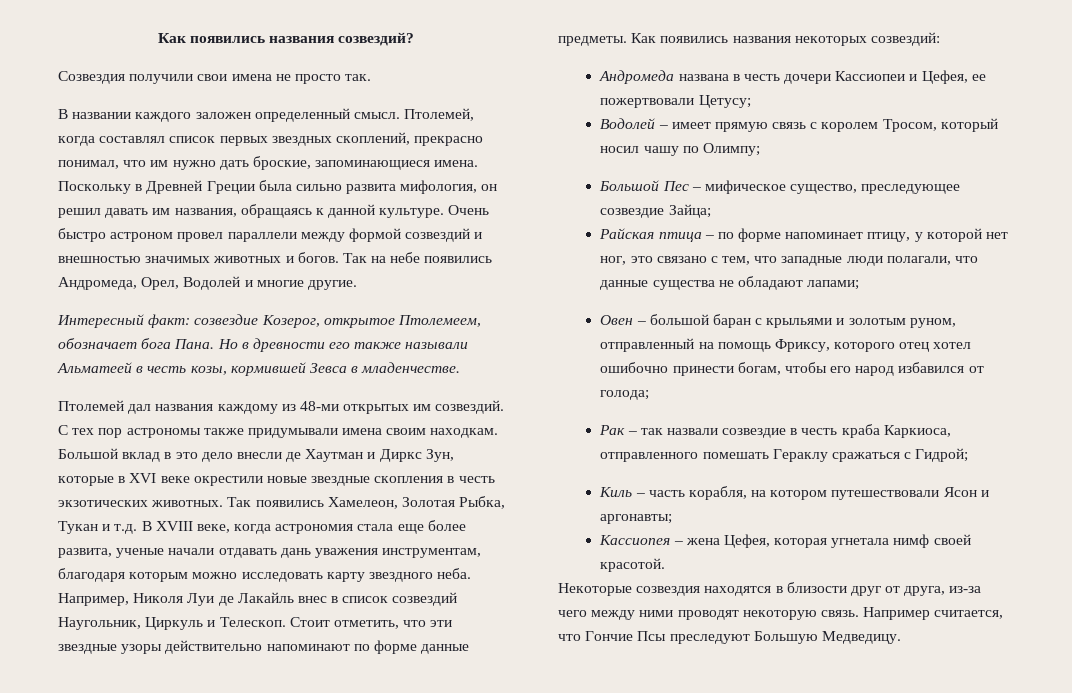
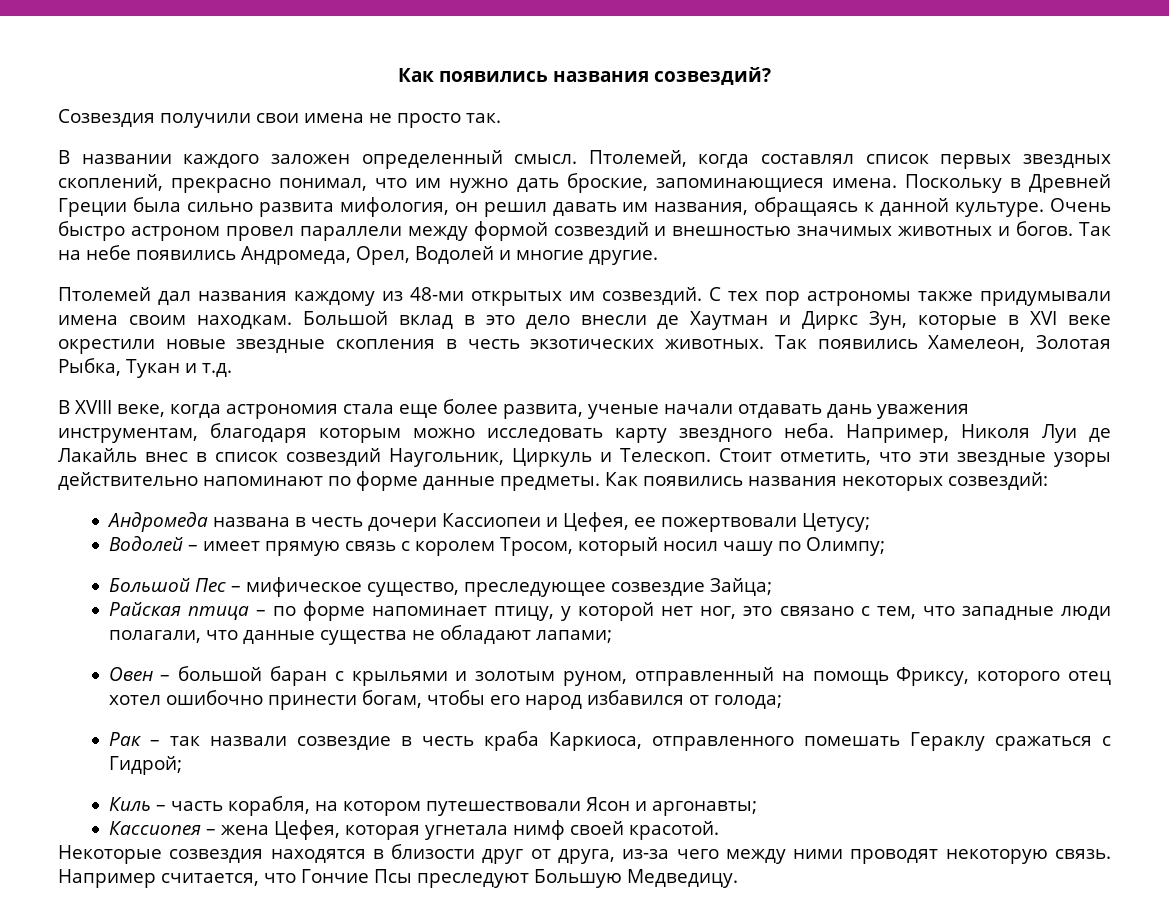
- Интересный факт: созвездие Козерог, открытое Птолемеем, обозначает бога Пана. Но в древности его также называли Альматеей в честь козы, кормившей Зевса в младенчестве.
- Так появились Хамелеон, Золотая Рыбка, Тукан и т.д. В XVIII веке, когда астрономия стала еще более развита, ученые начали отдавать дань уважения инструментам, благодаря которым можно исследовать карту звездного неба.
+ Так появились Хамелеон, Золотая Рыбка, Тукан и т.д.
+ В XVIII веке, когда астрономия стала еще более развита, ученые начали отдавать дань уважения инструментам, благодаря которым можно исследовать карту звездного неба.

